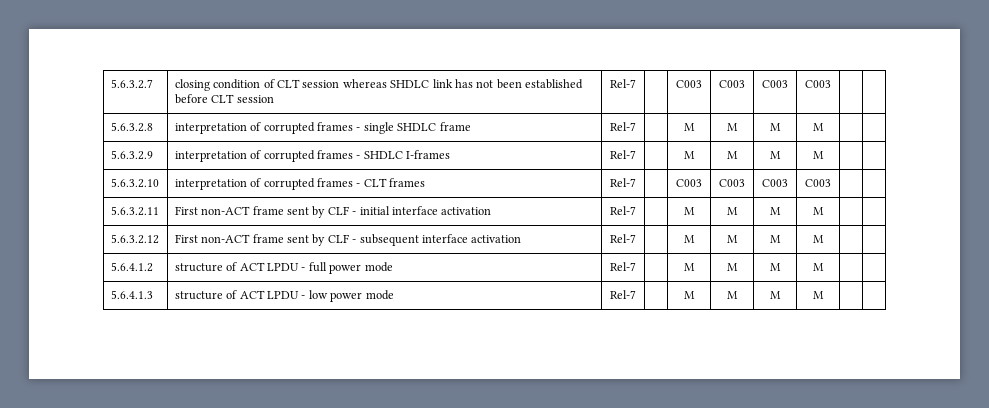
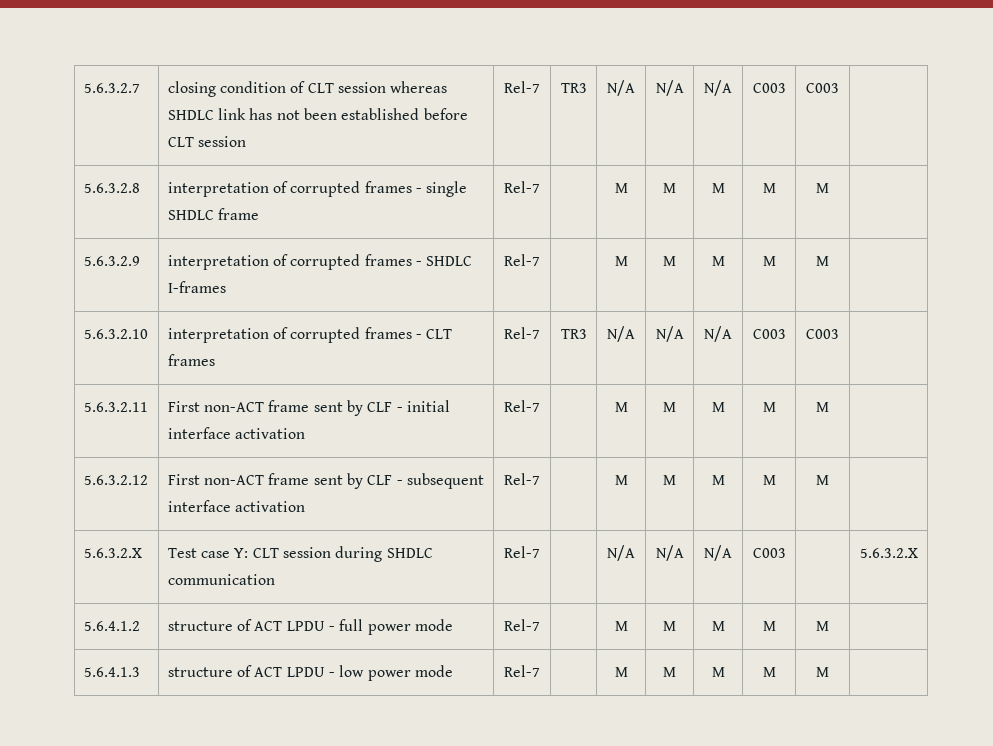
- 5.6.3.2.7 | closing condition of CLT session whereas SHDLC link has not been established before CLT session | Rel-7 | | C003 | C003 | C003 | C003 | |
+ 5.6.3.2.7 | closing condition of CLT session whereas SHDLC link has not been established before CLT session | Rel-7 | TR3 | N/A | N/A | N/A | C003 | C003 |
- 5.6.3.2.8 | interpretation of corrupted frames - single SHDLC frame | Rel-7 | | M | M | M | M | |
+ 5.6.3.2.8 | interpretation of corrupted frames - single SHDLC frame | Rel-7 | | M | M | M | M | M |
- 5.6.3.2.9 | interpretation of corrupted frames - SHDLC I-frames | Rel-7 | | M | M | M | M | |
+ 5.6.3.2.9 | interpretation of corrupted frames - SHDLC I-frames | Rel-7 | | M | M | M | M | M |
- 5.6.3.2.10 | interpretation of corrupted frames - CLT frames | Rel-7 | | C003 | C003 | C003 | C003 | |
+ 5.6.3.2.10 | interpretation of corrupted frames - CLT frames | Rel-7 | TR3 | N/A | N/A | N/A | C003 | C003 |
- 5.6.3.2.11 | First non-ACT frame sent by CLF - initial interface activation | Rel-7 | | M | M | M | M | |
+ 5.6.3.2.11 | First non-ACT frame sent by CLF - initial interface activation | Rel-7 | | M | M | M | M | M |
- 5.6.3.2.12 | First non-ACT frame sent by CLF - subsequent interface activation | Rel-7 | | M | M | M | M | |
+ 5.6.3.2.12 | First non-ACT frame sent by CLF - subsequent interface activation | Rel-7 | | M | M | M | M | M |
+ 5.6.3.2.X | Test case Y: CLT session during SHDLC communication | Rel-7 | | N/A | N/A | N/A | C003 | | 5.6.3.2.X
- 5.6.4.1.2 | structure of ACT LPDU - full power mode | Rel-7 | | M | M | M | M | |
+ 5.6.4.1.2 | structure of ACT LPDU - full power mode | Rel-7 | | M | M | M | M | M |
- 5.6.4.1.3 | structure of ACT LPDU - low power mode | Rel-7 | | M | M | M | M | |
+ 5.6.4.1.3 | structure of ACT LPDU - low power mode | Rel-7 | | M | M | M | M | M |

